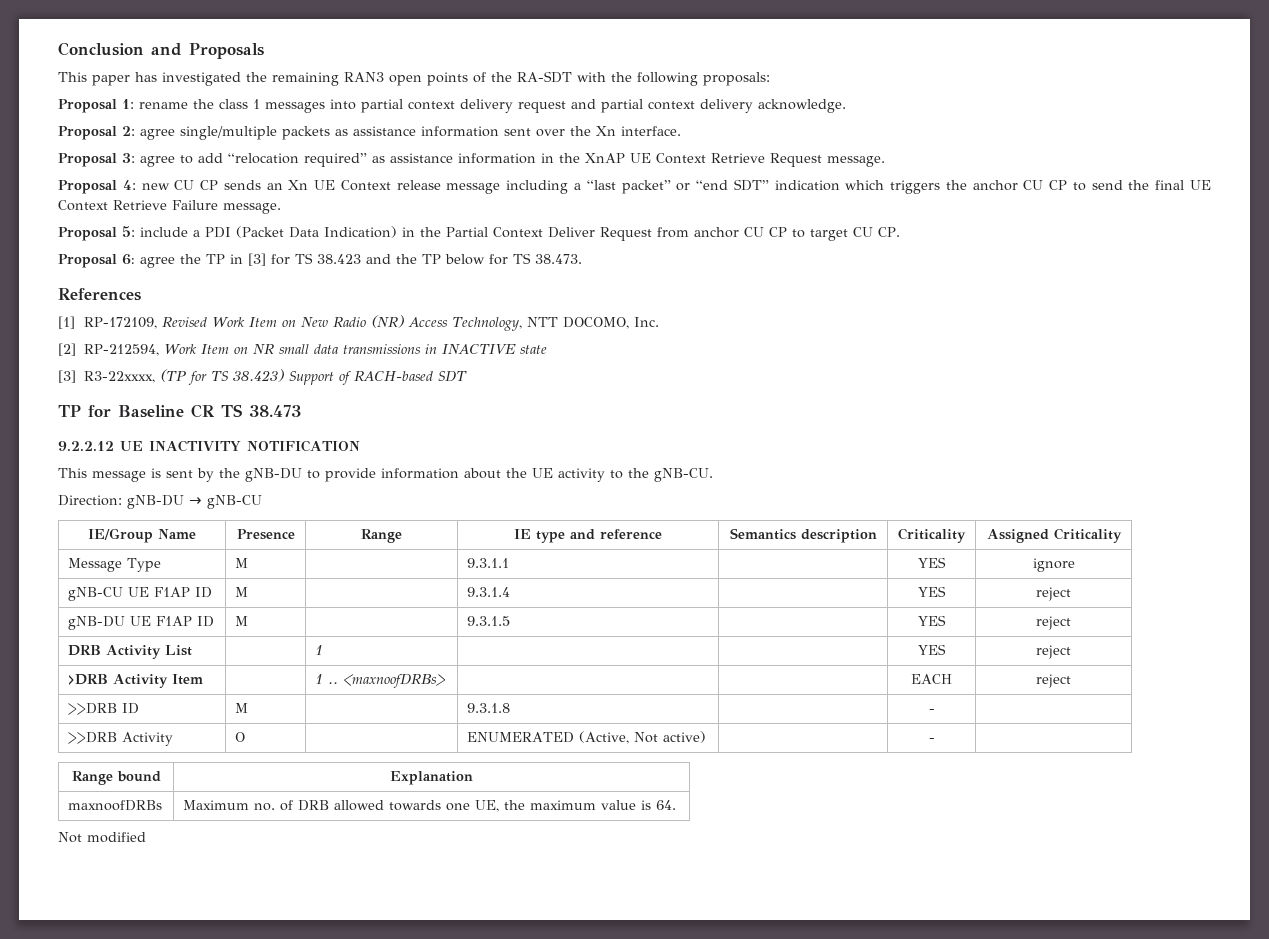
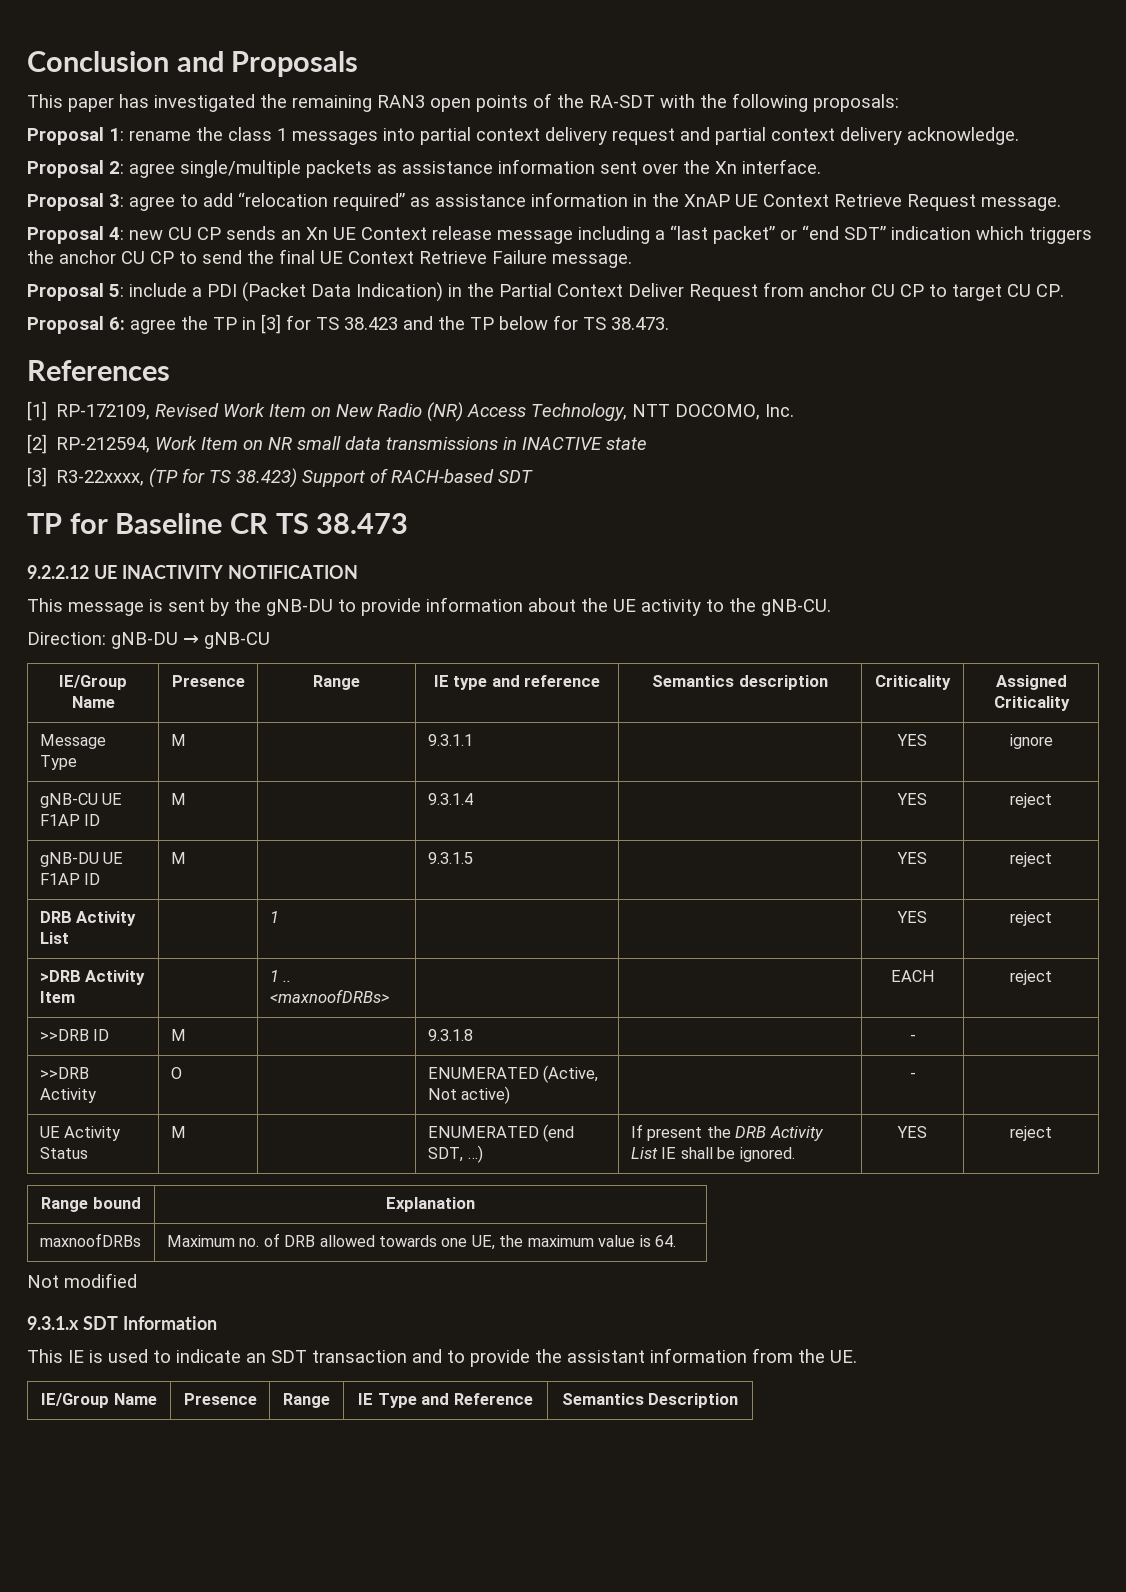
+ UE Activity Status | M | | ENUMERATED (end SDT, …) | If present the DRB Activity List IE shall be ignored. | YES | reject
+ 9.3.1.x SDT Information
+ This IE is used to indicate an SDT transaction and to provide the assistant information from the UE.
+ IE/Group Name | Presence | Range | IE Type and Reference | Semantics Description

